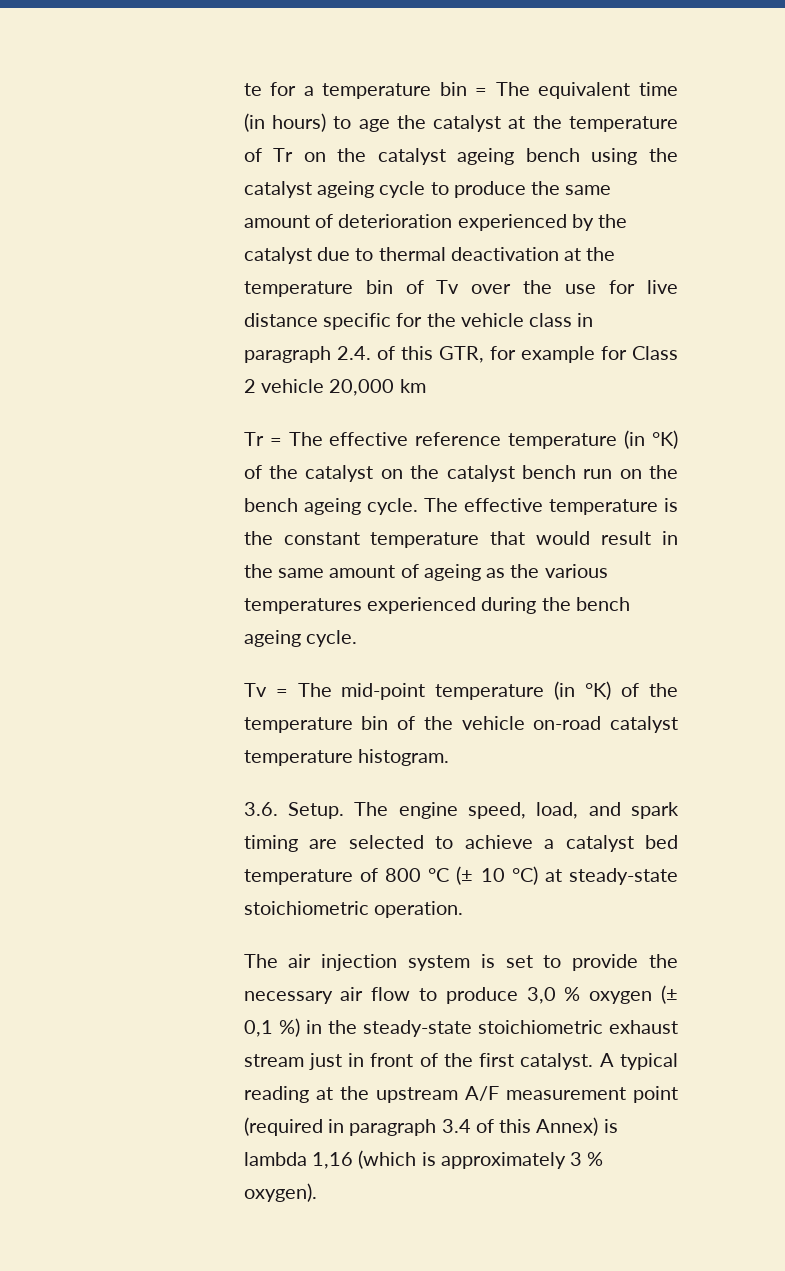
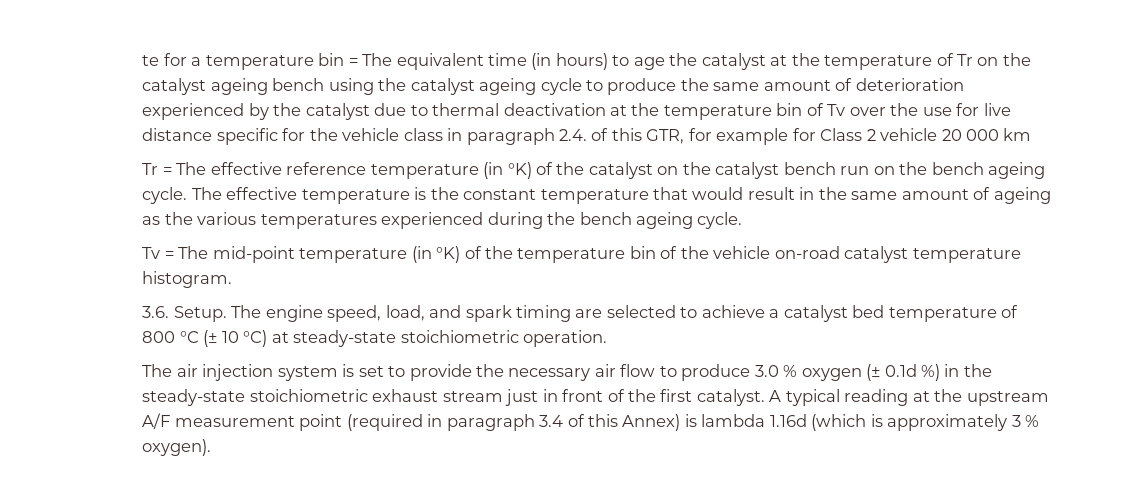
- te for a temperature bin = The equivalent time (in hours) to age the catalyst at the temperature of Tr on the catalyst ageing bench using the catalyst ageing cycle to produce the same amount of deterioration experienced by the catalyst due to thermal deactivation at the temperature bin of Tv over the use for live distance specific for the vehicle class in paragraph 2.4. of this GTR, for example for Class 2 vehicle 20,000 km
+ te for a temperature bin = The equivalent time (in hours) to age the catalyst at the temperature of Tr on the catalyst ageing bench using the catalyst ageing cycle to produce the same amount of deterioration experienced by the catalyst due to thermal deactivation at the temperature bin of Tv over the use for live distance specific for the vehicle class in paragraph 2.4. of this GTR, for example for Class 2 vehicle 20 000 km
- The air injection system is set to provide the necessary air flow to produce 3,0 % oxygen (± 0,1 %) in the steady-state stoichiometric exhaust stream just in front of the first catalyst.
+ The air injection system is set to provide the necessary air flow to produce 3.0 % oxygen (± 0.1d %) in the steady-state stoichiometric exhaust stream just in front of the first catalyst.
- A typical reading at the upstream A/F measurement point (required in paragraph 3.4 of this Annex) is lambda 1,16 (which is approximately 3 % oxygen).
+ A typical reading at the upstream A/F measurement point (required in paragraph 3.4 of this Annex) is lambda 1.16d (which is approximately 3 % oxygen).

